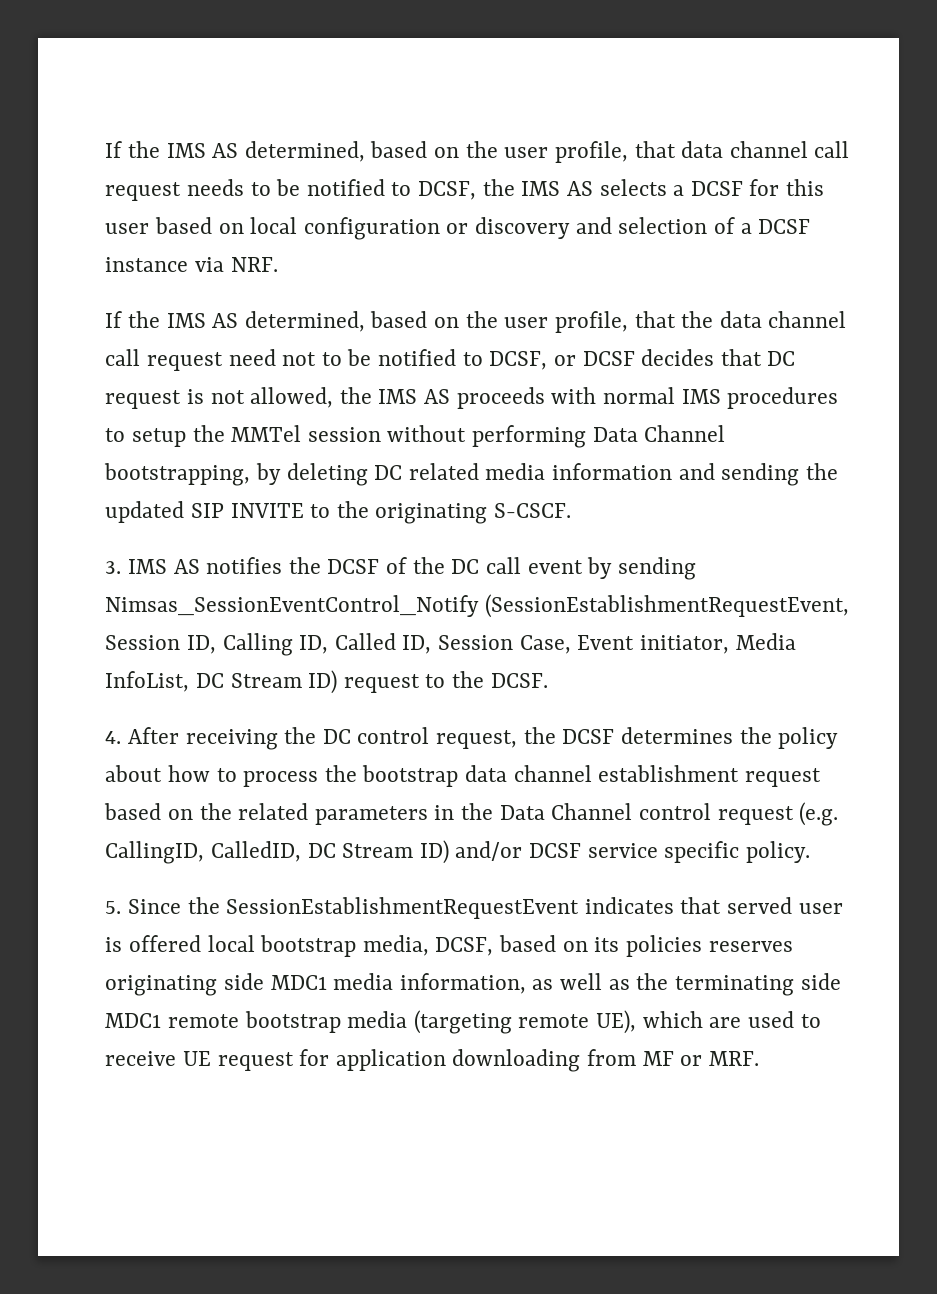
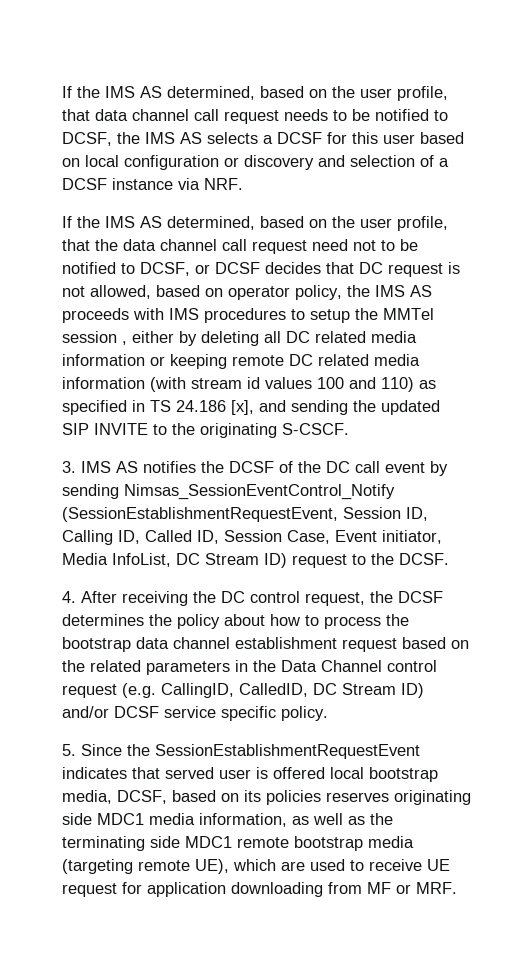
- If the IMS AS determined, based on the user profile, that the data channel call request need not to be notified to DCSF, or DCSF decides that DC request is not allowed, the IMS AS proceeds with normal IMS procedures to setup the MMTel session without performing Data Channel bootstrapping, by deleting DC related media information and sending the updated SIP INVITE to the originating S-CSCF.
+ If the IMS AS determined, based on the user profile, that the data channel call request need not to be notified to DCSF, or DCSF decides that DC request is not allowed, based on operator policy, the IMS AS proceeds with IMS procedures to setup the MMTel session , either by deleting all DC related media information or keeping remote DC related media information (with stream id values 100 and 110) as specified in TS 24.186 [x], and sending the updated SIP INVITE to the originating S-CSCF.

